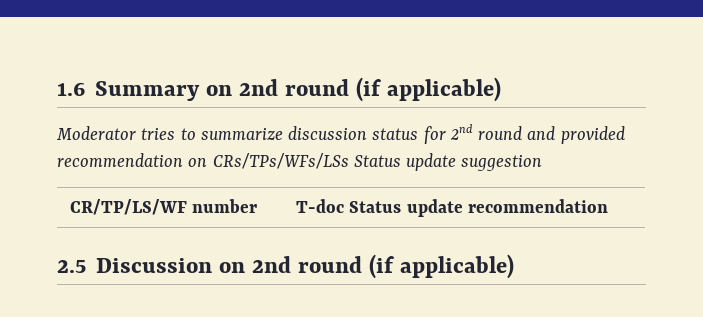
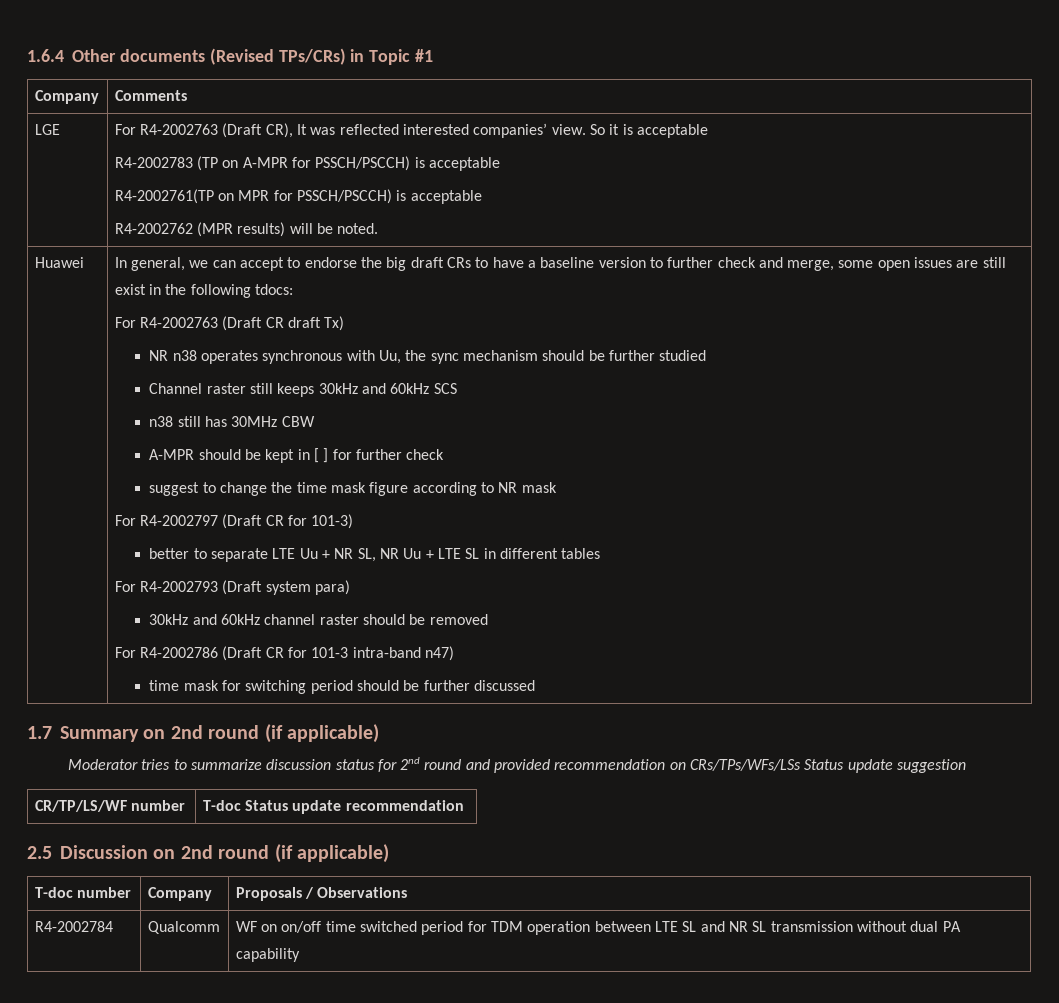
- 1.6 Summary on 2nd round (if applicable)
+ 1.6.4 Other documents (Revised TPs/CRs) in Topic #1
+ Company | Comments
+ LGE | For R4-2002763 (Draft CR), It was reflected interested companies’ view. So it is acceptable
+ R4-2002783 (TP on A-MPR for PSSCH/PSCCH) is acceptable
+ R4-2002761(TP on MPR for PSSCH/PSCCH) is acceptable
+ R4-2002762 (MPR results) will be noted.
+ Huawei | In general, we can accept to endorse the big draft CRs to have a baseline version to further check and merge, some open issues are still exist in the following tdocs:
+ For R4-2002763 (Draft CR draft Tx)
+ NR n38 operates synchronous with Uu, the sync mechanism should be further studied
+ Channel raster still keeps 30kHz and 60kHz SCS
+ n38 still has 30MHz CBW
+ A-MPR should be kept in [ ] for further check
+ suggest to change the time mask figure according to NR mask
+ For R4-2002797 (Draft CR for 101-3)
+ better to separate LTE Uu + NR SL, NR Uu + LTE SL in different tables
+ For R4-2002793 (Draft system para)
+ 30kHz and 60kHz channel raster should be removed
+ For R4-2002786 (Draft CR for 101-3 intra-band n47)
+ time mask for switching period should be further discussed
+ 1.7 Summary on 2nd round (if applicable)
+ T-doc number | Company | Proposals / Observations
+ R4-2002784 | Qualcomm | WF on on/off time switched period for TDM operation between LTE SL and NR SL transmission without dual PA capability

